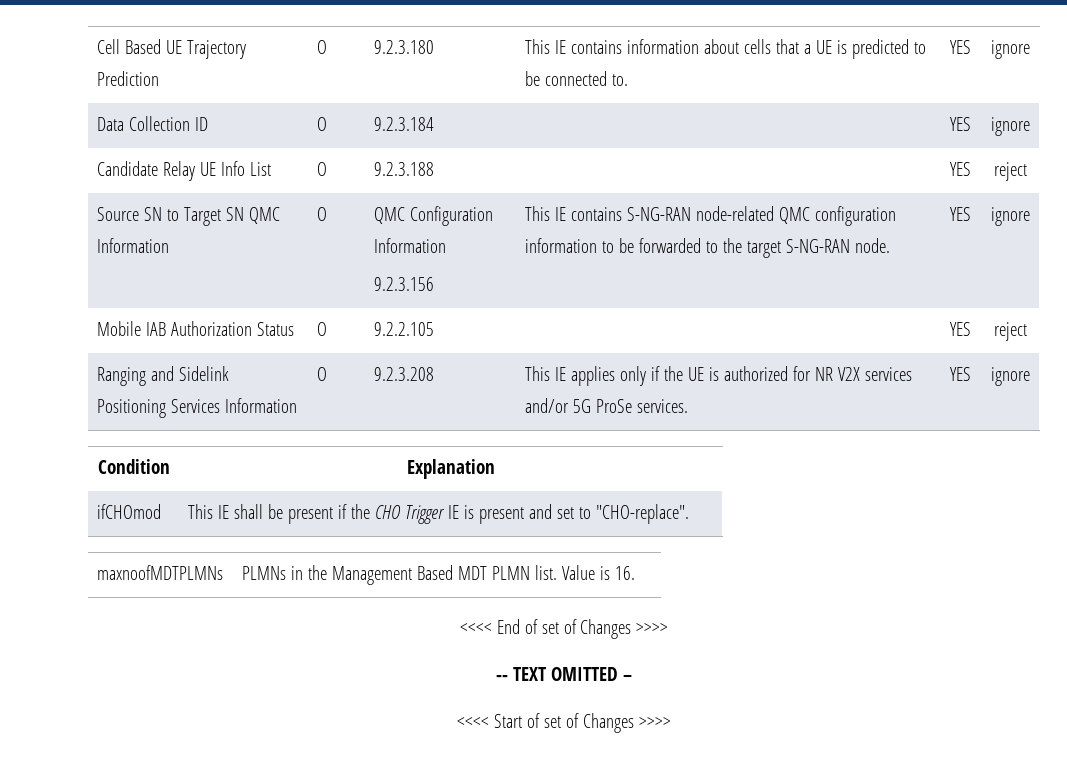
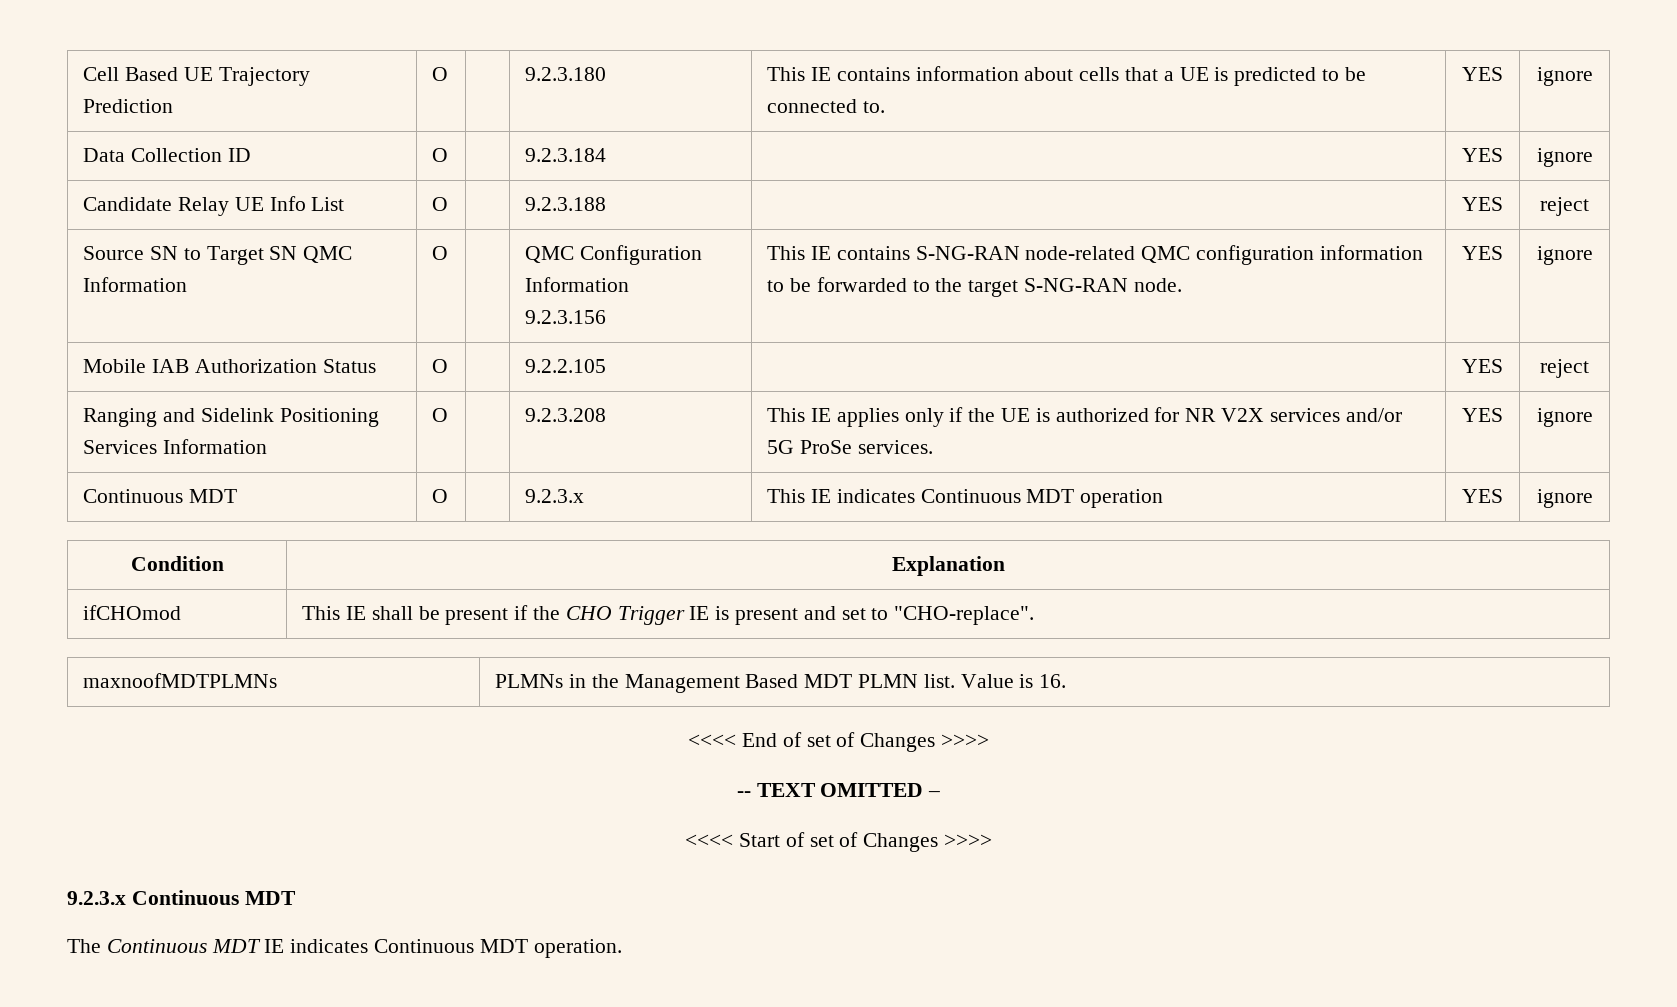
+ Continuous MDT | O | | 9.2.3.x | This IE indicates Continuous MDT operation | YES | ignore
+ 9.2.3.x Continuous MDT
+ The Continuous MDT IE indicates Continuous MDT operation.

